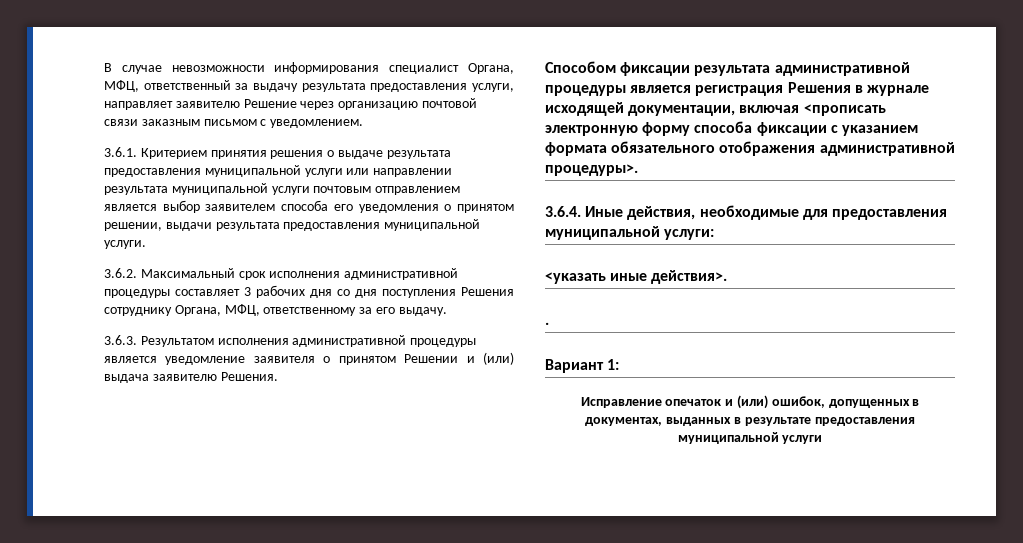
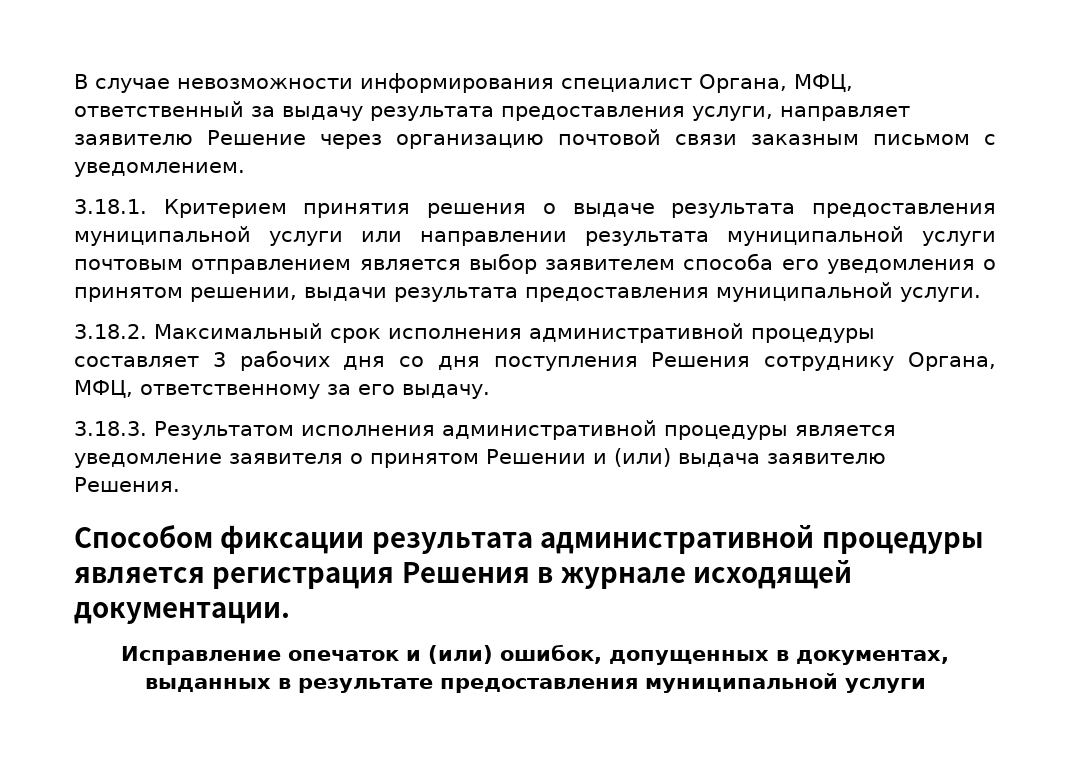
- 3.6.1. Критерием принятия решения о выдаче результата предоставления муниципальной услуги или направлении результата муниципальной услуги почтовым отправлением является выбор заявителем способа его уведомления о принятом решении, выдачи результата предоставления муниципальной услуги.
+ 3.18.1. Критерием принятия решения о выдаче результата предоставления муниципальной услуги или направлении результата муниципальной услуги почтовым отправлением является выбор заявителем способа его уведомления о принятом решении, выдачи результата предоставления муниципальной услуги.
- 3.6.2. Максимальный срок исполнения административной процедуры составляет 3 рабочих дня со дня поступления Решения сотруднику Органа, МФЦ, ответственному за его выдачу.
+ 3.18.2. Максимальный срок исполнения административной процедуры составляет 3 рабочих дня со дня поступления Решения сотруднику Органа, МФЦ, ответственному за его выдачу.
- 3.6.3. Результатом исполнения административной процедуры является уведомление заявителя о принятом Решении и (или) выдача заявителю Решения.
+ 3.18.3. Результатом исполнения административной процедуры является уведомление заявителя о принятом Решении и (или) выдача заявителю Решения.
- Способом фиксации результата административной процедуры является регистрация Решения в журнале исходящей документации, включая <прописать электронную форму способа фиксации с указанием формата обязательного отображения административной процедуры>.
- 3.6.4. Иные действия, необходимые для предоставления муниципальной услуги:
- <указать иные действия>.
- .
- Вариант 1:
+ Способом фиксации результата административной процедуры является регистрация Решения в журнале исходящей документации.

